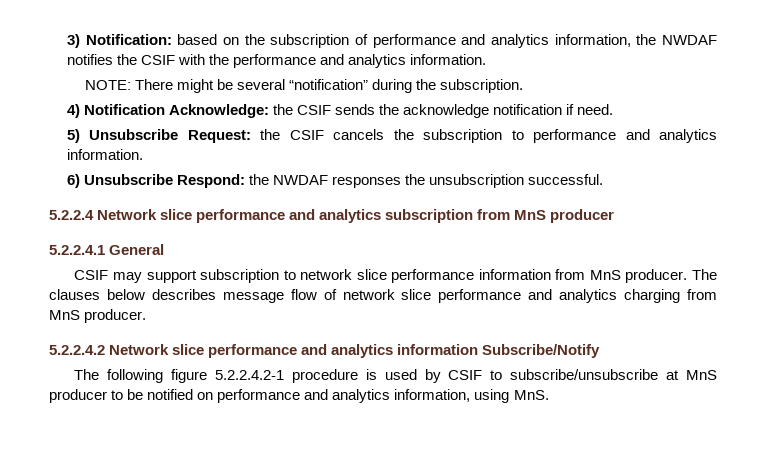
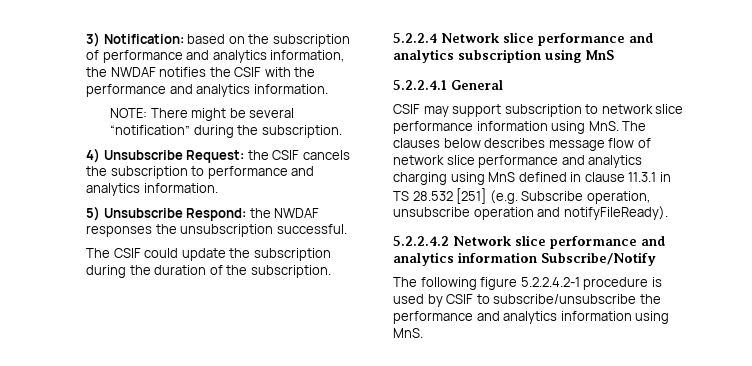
- 4) Notification Acknowledge: the CSIF sends the acknowledge notification if need.
- 5) Unsubscribe Request: the CSIF cancels the subscription to performance and analytics information.
+ 4) Unsubscribe Request: the CSIF cancels the subscription to performance and analytics information.
- 6) Unsubscribe Respond: the NWDAF responses the unsubscription successful.
+ 5) Unsubscribe Respond: the NWDAF responses the unsubscription successful.
+ The CSIF could update the subscription during the duration of the subscription.
- 5.2.2.4 Network slice performance and analytics subscription from MnS producer
+ 5.2.2.4 Network slice performance and analytics subscription using MnS
- CSIF may support subscription to network slice performance information from MnS producer. The clauses below describes message flow of network slice performance and analytics charging from MnS producer.
+ CSIF may support subscription to network slice performance information using MnS. The clauses below describes message flow of network slice performance and analytics charging using MnS defined in clause 11.3.1 in TS 28.532 [251] (e.g. Subscribe operation, unsubscribe operation and notifyFileReady).
- The following figure 5.2.2.4.2-1 procedure is used by CSIF to subscribe/unsubscribe at MnS producer to be notified on performance and analytics information, using MnS.
+ The following figure 5.2.2.4.2-1 procedure is used by CSIF to subscribe/unsubscribe the performance and analytics information using MnS.

